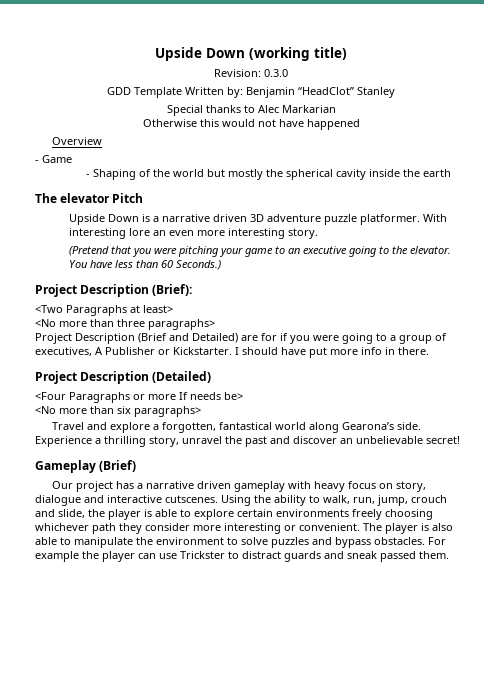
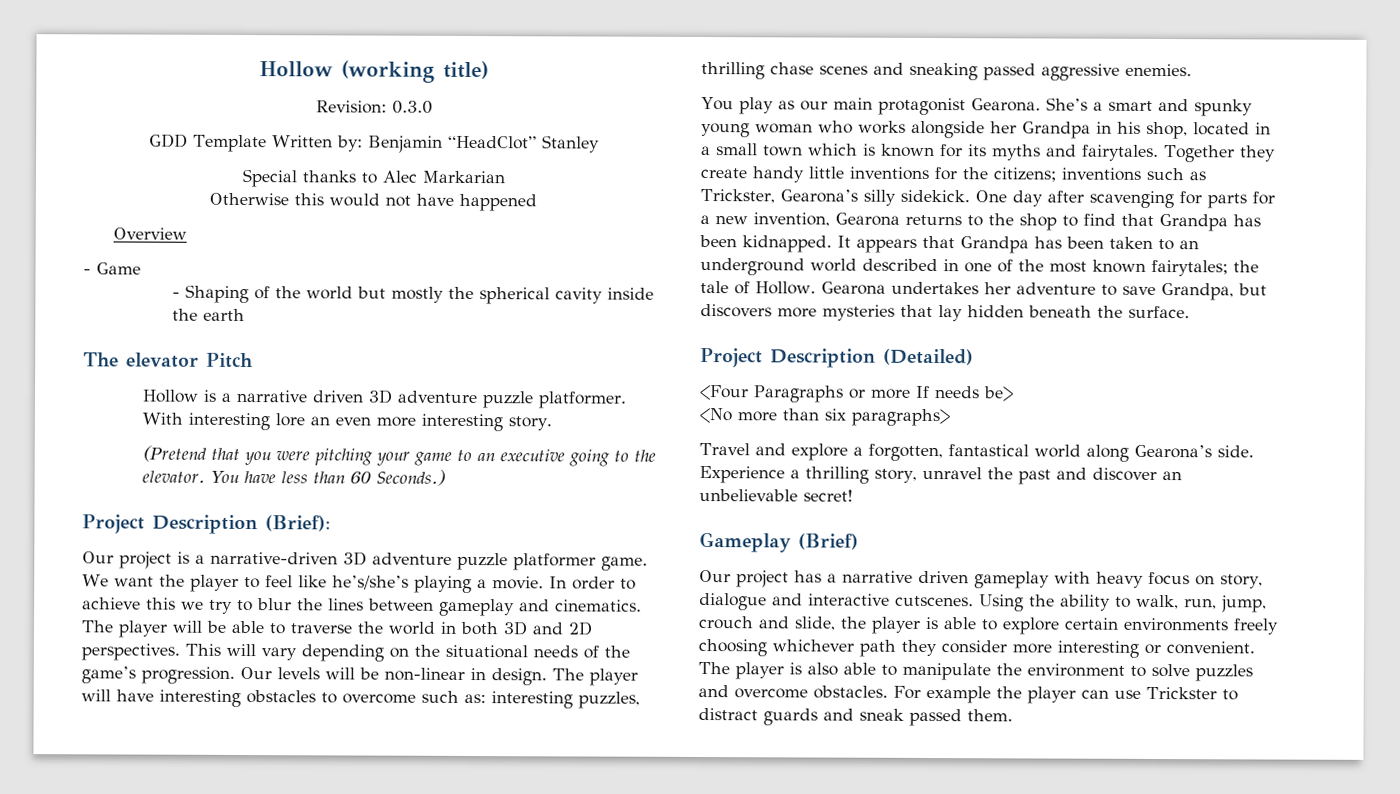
- Upside Down (working title)
+ Hollow (working title)
- Upside Down is a narrative driven 3D adventure puzzle platformer.
+ Hollow is a narrative driven 3D adventure puzzle platformer.
- <Two Paragraphs at least>
- <No more than three paragraphs>
- Project Description (Brief and Detailed) are for if you were going to a group of executives, A Publisher or Kickstarter. I should have put more info in there.
+ Our project is a narrative-driven 3D adventure puzzle platformer game. We want the player to feel like he’s/she’s playing a movie. In order to achieve this we try to blur the lines between gameplay and cinematics. The player will be able to traverse the world in both 3D and 2D perspectives. This will vary depending on the situational needs of the game’s progression. Our levels will be non-linear in design. The player will have interesting obstacles to overcome such as: interesting puzzles, thrilling chase scenes and sneaking passed aggressive enemies.
+ You play as our main protagonist Gearona. She’s a smart and spunky young woman who works alongside her Grandpa in his shop, located in a small town which is known for its myths and fairytales. Together they create handy little inventions for the citizens; inventions such as Trickster, Gearona’s silly sidekick. One day after scavenging for parts for a new invention, Gearona returns to the shop to find that Grandpa has been kidnapped. It appears that Grandpa has been taken to an underground world described in one of the most known fairytales; the tale of Hollow. Gearona undertakes her adventure to save Grandpa, but discovers more mysteries that lay hidden beneath the surface.
- The player is also able to manipulate the environment to solve puzzles and bypass obstacles.
+ The player is also able to manipulate the environment to solve puzzles and overcome obstacles.

